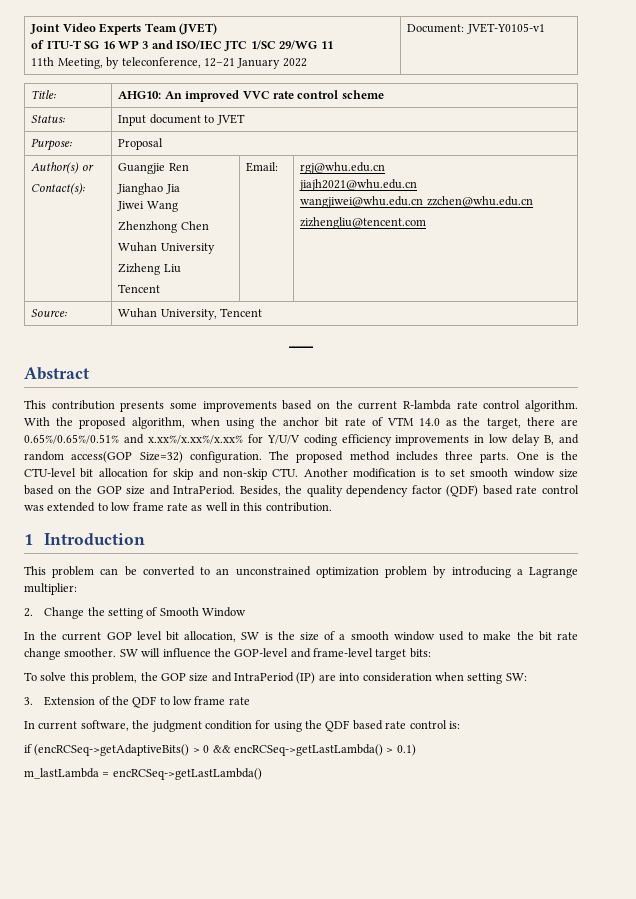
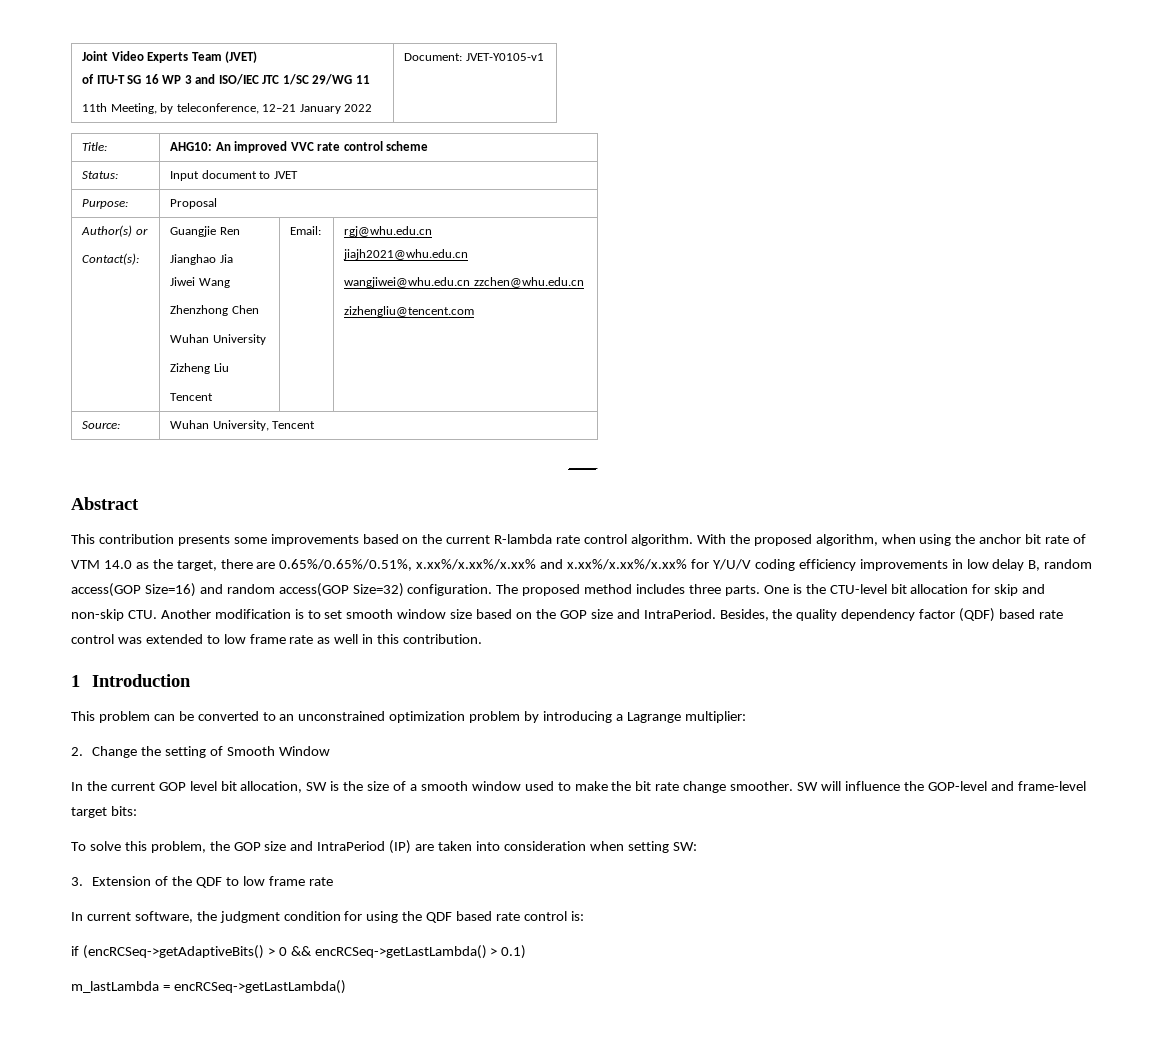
- With the proposed algorithm, when using the anchor bit rate of VTM 14.0 as the target, there are 0.65%/0.65%/0.51% and x.xx%/x.xx%/x.xx% for Y/U/V coding efficiency improvements in low delay B, and random access(GOP Size=32) configuration.
+ With the proposed algorithm, when using the anchor bit rate of VTM 14.0 as the target, there are 0.65%/0.65%/0.51%, x.xx%/x.xx%/x.xx% and x.xx%/x.xx%/x.xx% for Y/U/V coding efficiency improvements in low delay B, random access(GOP Size=16) and random access(GOP Size=32) configuration.
- To solve this problem, the GOP size and IntraPeriod (IP) are into consideration when setting SW:
+ To solve this problem, the GOP size and IntraPeriod (IP) are taken into consideration when setting SW:

